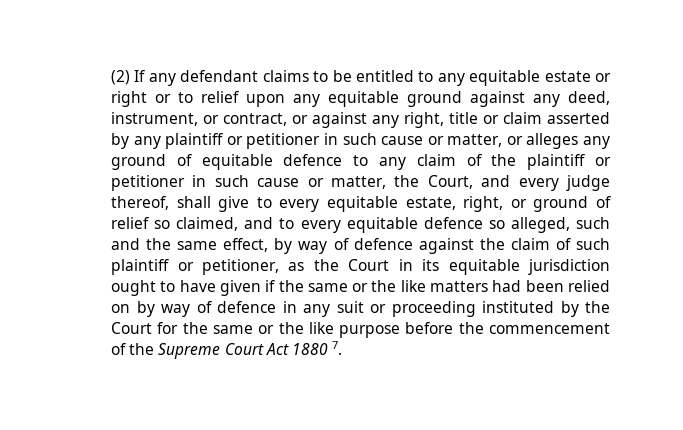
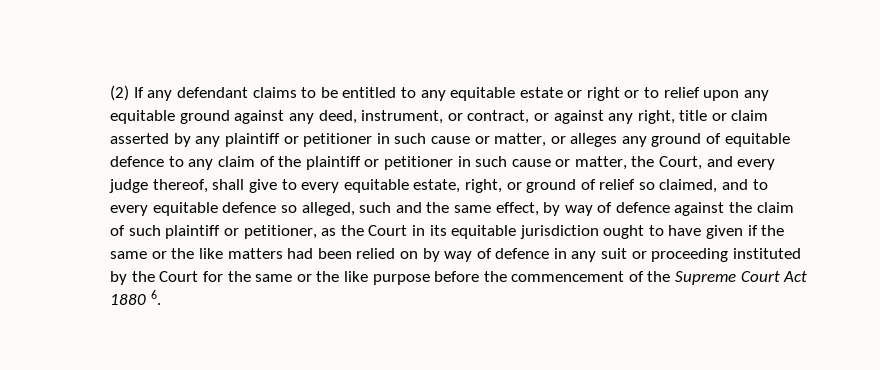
- (2) If any defendant claims to be entitled to any equitable estate or right or to relief upon any equitable ground against any deed, instrument, or contract, or against any right, title or claim asserted by any plaintiff or petitioner in such cause or matter, or alleges any ground of equitable defence to any claim of the plaintiff or petitioner in such cause or matter, the Court, and every judge thereof, shall give to every equitable estate, right, or ground of relief so claimed, and to every equitable defence so alleged, such and the same effect, by way of defence against the claim of such plaintiff or petitioner, as the Court in its equitable jurisdiction ought to have given if the same or the like matters had been relied on by way of defence in any suit or proceeding instituted by the Court for the same or the like purpose before the commencement of the Supreme Court Act 1880 7.
+ (2) If any defendant claims to be entitled to any equitable estate or right or to relief upon any equitable ground against any deed, instrument, or contract, or against any right, title or claim asserted by any plaintiff or petitioner in such cause or matter, or alleges any ground of equitable defence to any claim of the plaintiff or petitioner in such cause or matter, the Court, and every judge thereof, shall give to every equitable estate, right, or ground of relief so claimed, and to every equitable defence so alleged, such and the same effect, by way of defence against the claim of such plaintiff or petitioner, as the Court in its equitable jurisdiction ought to have given if the same or the like matters had been relied on by way of defence in any suit or proceeding instituted by the Court for the same or the like purpose before the commencement of the Supreme Court Act 1880 6.

